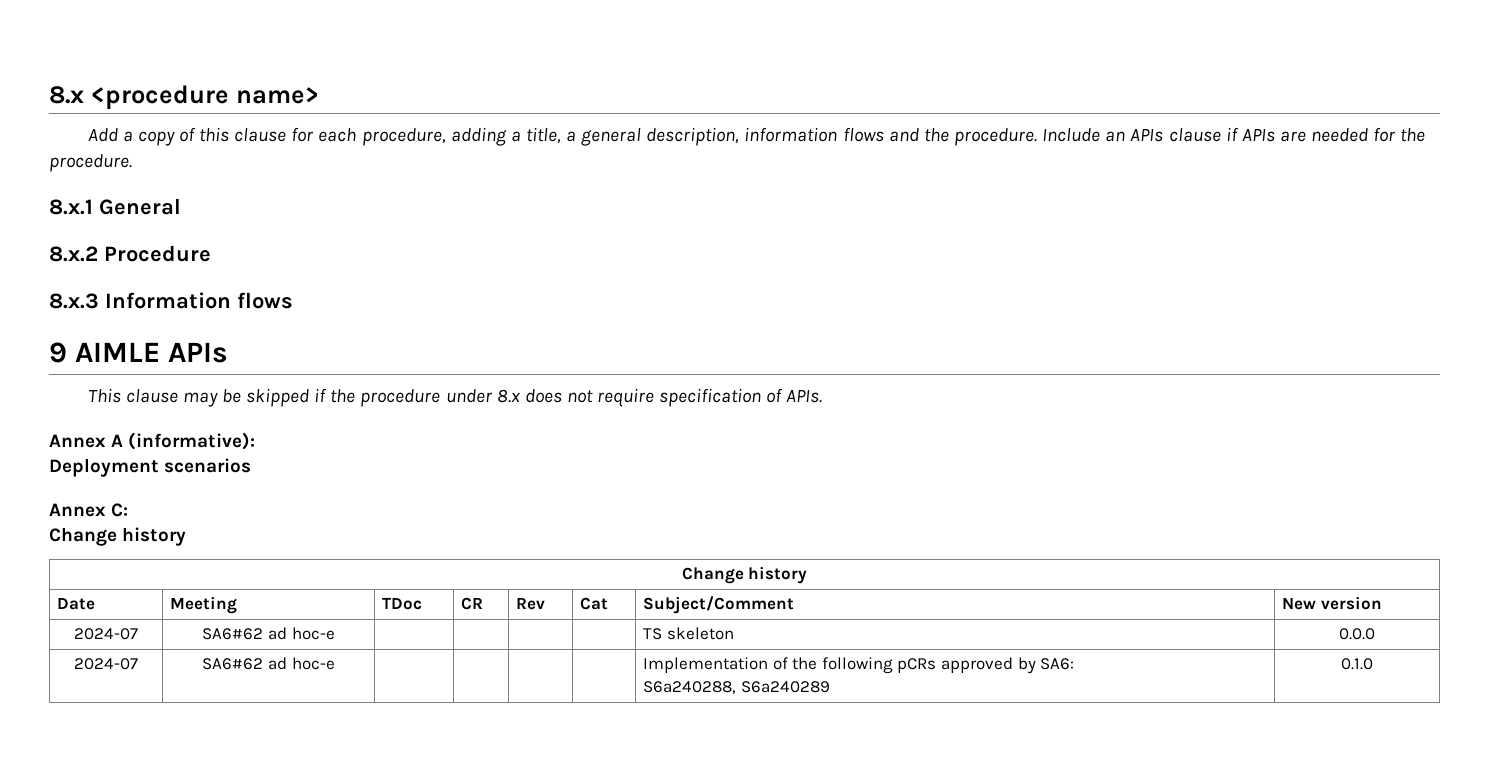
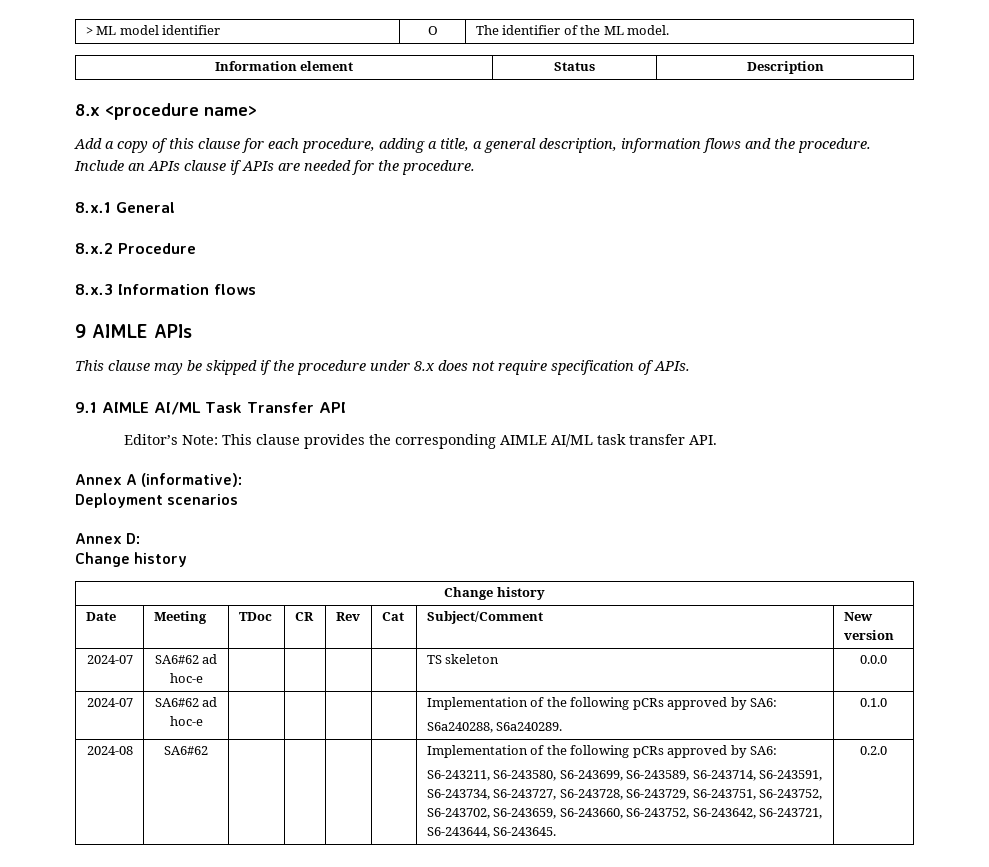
+ > ML model identifier | O | The identifier of the ML model.
+ Information element | Status | Description
+ 9.1 AIMLE AI/ML Task Transfer API
+ Editor’s Note: This clause provides the corresponding AIMLE AI/ML task transfer API.
- Annex C:
+ Annex D:
  2024-07 | SA6#62 ad hoc-e | | | | | Implementation of the following pCRs approved by SA6:
- S6a240288, S6a240289 | 0.1.0
+ S6a240288, S6a240289. | 0.1.0
+ 2024-08 | SA6#62 | | | | | Implementation of the following pCRs approved by SA6:
+ S6-243211, S6-243580, S6-243699, S6-243589, S6-243714, S6-243591, S6-243734, S6-243727, S6-243728, S6-243729, S6-243751, S6-243752, S6-243702, S6-243659, S6-243660, S6-243752, S6-243642, S6-243721, S6-243644, S6-243645. | 0.2.0

